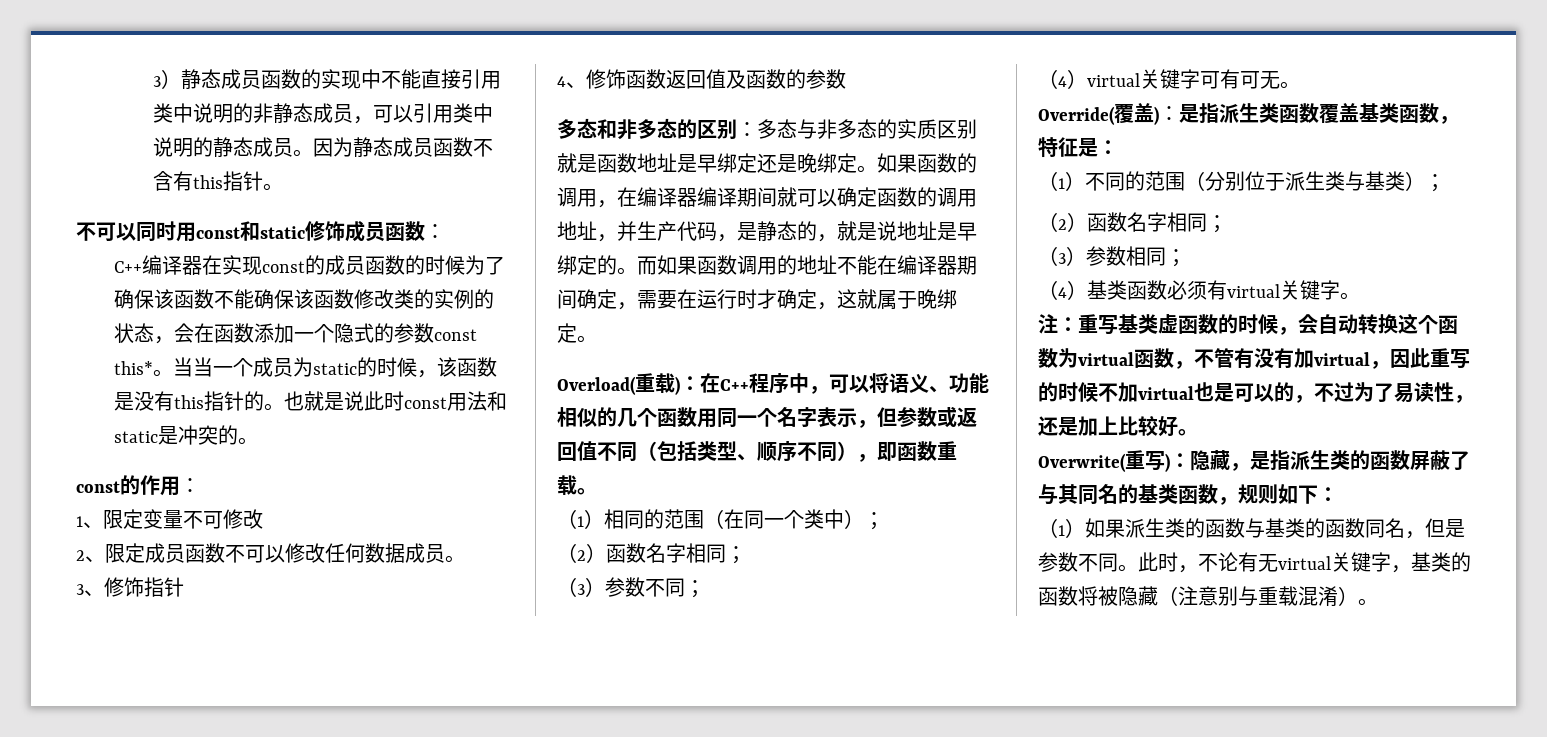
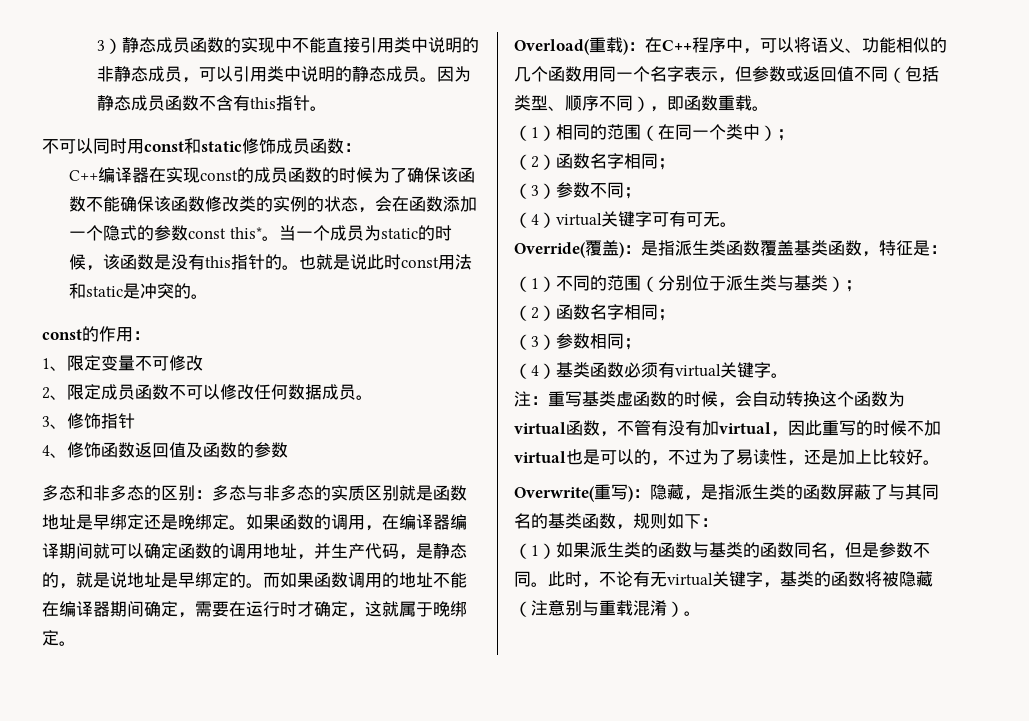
- 当当一个成员为static的时候，该函数是没有this指针的。
+ 当一个成员为static的时候，该函数是没有this指针的。

